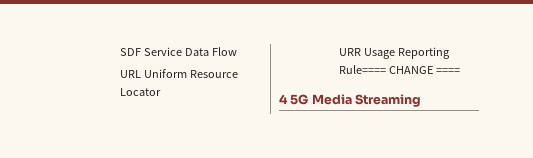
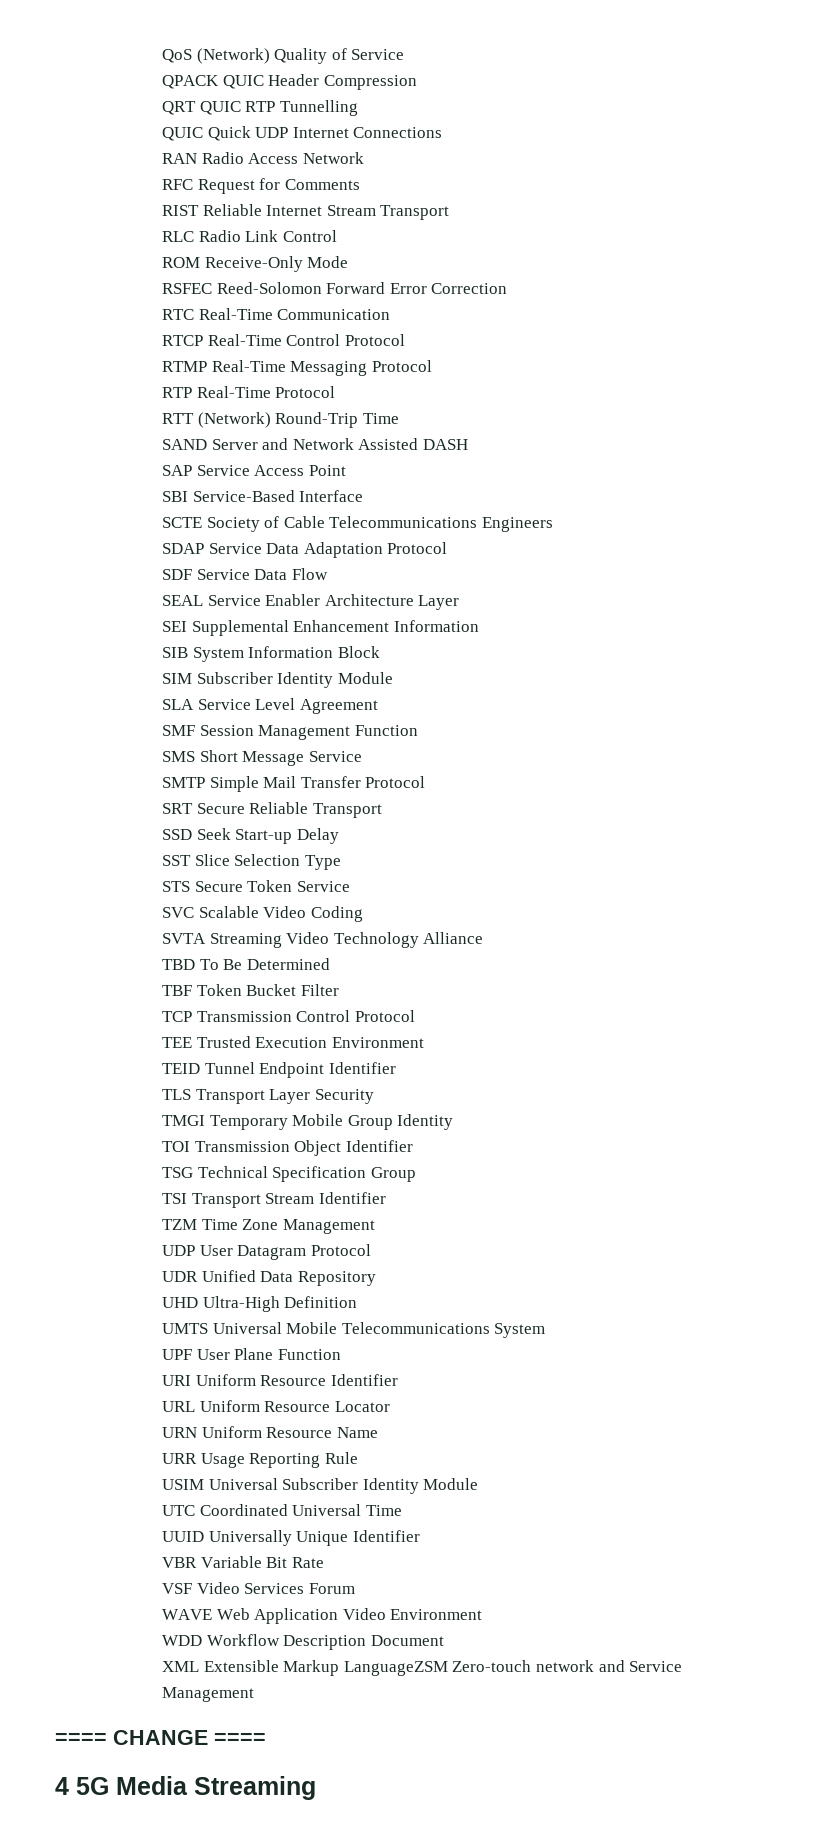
+ QoS (Network) Quality of Service
+ QPACK QUIC Header Compression
+ QRT QUIC RTP Tunnelling
+ QUIC Quick UDP Internet Connections
+ RAN Radio Access Network
+ RFC Request for Comments
+ RIST Reliable Internet Stream Transport
+ RLC Radio Link Control
+ ROM Receive-Only Mode
+ RSFEC Reed-Solomon Forward Error Correction
+ RTC Real-Time Communication
+ RTCP Real-Time Control Protocol
+ RTMP Real-Time Messaging Protocol
+ RTP Real-Time Protocol
+ RTT (Network) Round-Trip Time
+ SAND Server and Network Assisted DASH
+ SAP Service Access Point
+ SBI Service-Based Interface
+ SCTE Society of Cable Telecommunications Engineers
+ SDAP Service Data Adaptation Protocol
  SDF Service Data Flow
+ SEAL Service Enabler Architecture Layer
+ SEI Supplemental Enhancement Information
+ SIB System Information Block
+ SIM Subscriber Identity Module
+ SLA Service Level Agreement
+ SMF Session Management Function
+ SMS Short Message Service
+ SMTP Simple Mail Transfer Protocol
+ SRT Secure Reliable Transport
+ SSD Seek Start-up Delay
+ SST Slice Selection Type
+ STS Secure Token Service
+ SVC Scalable Video Coding
+ SVTA Streaming Video Technology Alliance
+ TBD To Be Determined
+ TBF Token Bucket Filter
+ TCP Transmission Control Protocol
+ TEE Trusted Execution Environment
+ TEID Tunnel Endpoint Identifier
+ TLS Transport Layer Security
+ TMGI Temporary Mobile Group Identity
+ TOI Transmission Object Identifier
+ TSG Technical Specification Group
+ TSI Transport Stream Identifier
+ TZM Time Zone Management
+ UDP User Datagram Protocol
+ UDR Unified Data Repository
+ UHD Ultra-High Definition
+ UMTS Universal Mobile Telecommunications System
+ UPF User Plane Function
+ URI Uniform Resource Identifier
+ URN Uniform Resource Name
- URR Usage Reporting Rule==== CHANGE ====
+ URR Usage Reporting Rule
+ USIM Universal Subscriber Identity Module
+ UTC Coordinated Universal Time
+ UUID Universally Unique Identifier
+ VBR Variable Bit Rate
+ VSF Video Services Forum
+ WAVE Web Application Video Environment
+ WDD Workflow Description Document
+ XML Extensible Markup LanguageZSM Zero-touch network and Service Management
+ ==== CHANGE ====

